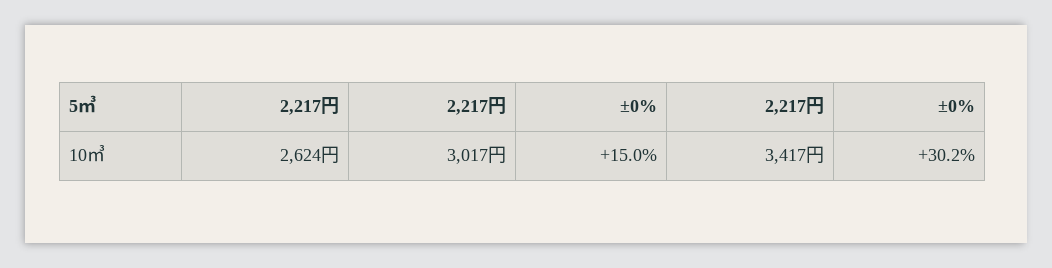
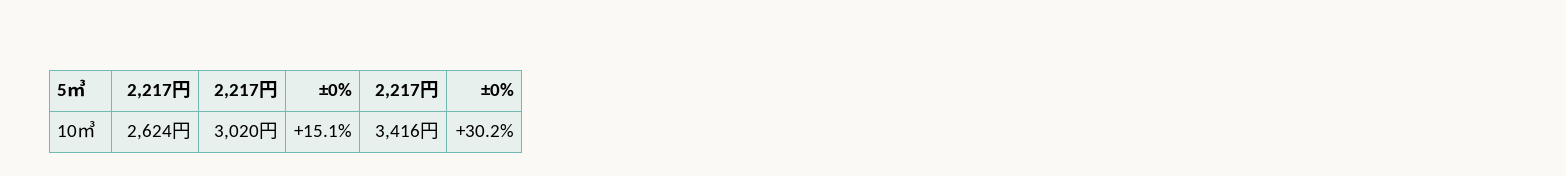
- 10㎥ | 2,624円 | 3,017円 | +15.0% | 3,417円 | +30.2%
+ 10㎥ | 2,624円 | 3,020円 | +15.1% | 3,416円 | +30.2%

